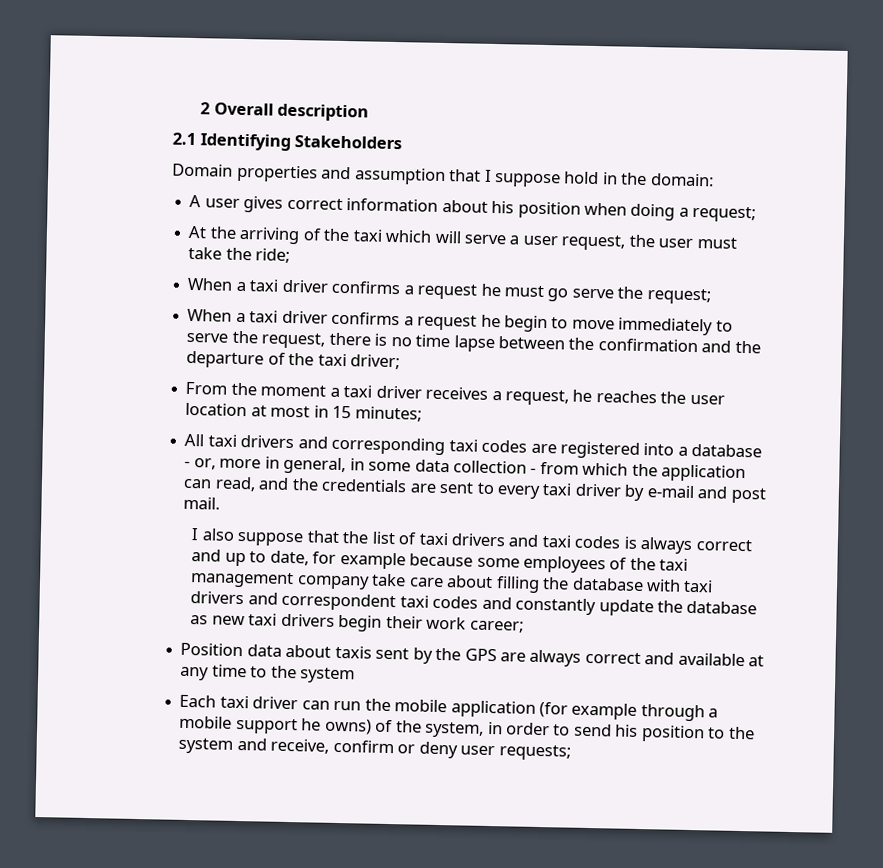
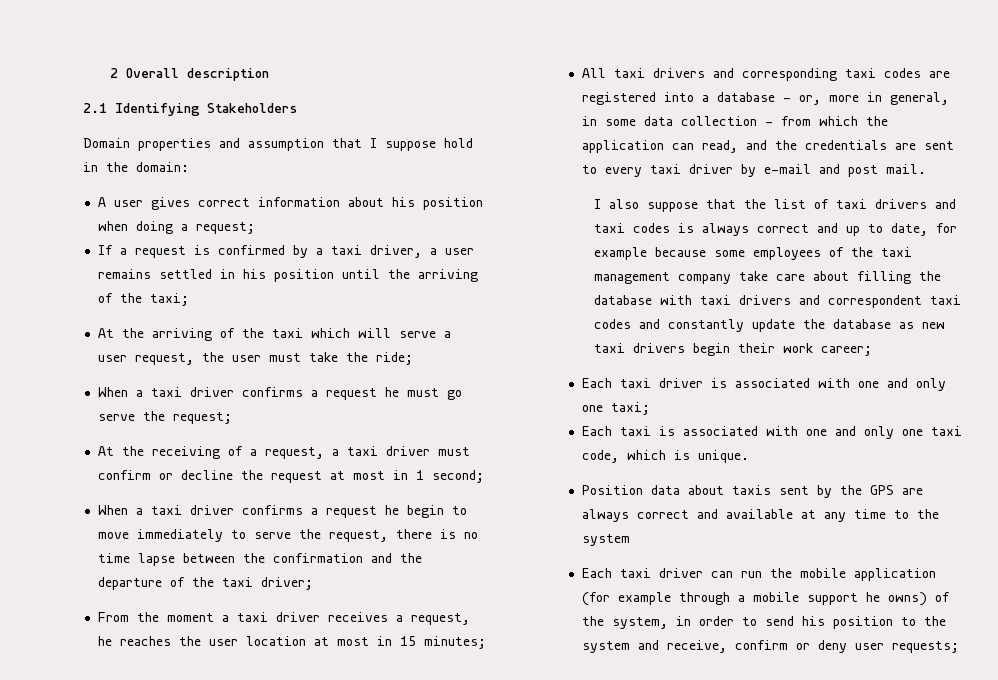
+ If a request is confirmed by a taxi driver, a user remains settled in his position until the arriving of the taxi;
+ At the receiving of a request, a taxi driver must confirm or decline the request at most in 1 second;
+ Each taxi driver is associated with one and only one taxi;
+ Each taxi is associated with one and only one taxi code, which is unique.

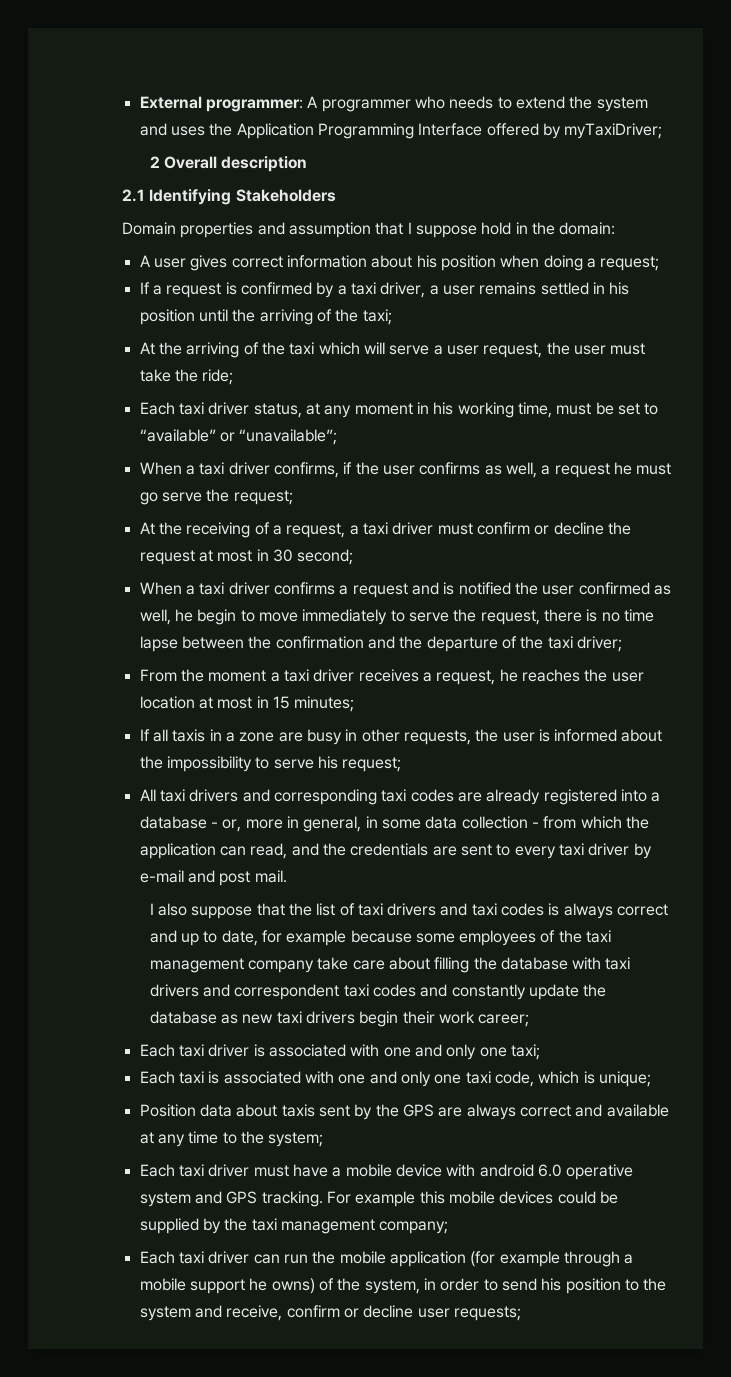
+ External programmer: A programmer who needs to extend the system and uses the Application Programming Interface offered by myTaxiDriver;
- When a taxi driver confirms a request he must go serve the request;
+ Each taxi driver status, at any moment in his working time, must be set to “available” or “unavailable”;
+ When a taxi driver confirms, if the user confirms as well, a request he must go serve the request;
- At the receiving of a request, a taxi driver must confirm or decline the request at most in 1 second;
+ At the receiving of a request, a taxi driver must confirm or decline the request at most in 30 second;
- When a taxi driver confirms a request he begin to move immediately to serve the request, there is no time lapse between the confirmation and the departure of the taxi driver;
+ When a taxi driver confirms a request and is notified the user confirmed as well, he begin to move immediately to serve the request, there is no time lapse between the confirmation and the departure of the taxi driver;
+ If all taxis in a zone are busy in other requests, the user is informed about the impossibility to serve his request;
- All taxi drivers and corresponding taxi codes are registered into a database - or, more in general, in some data collection - from which the application can read, and the credentials are sent to every taxi driver by e-mail and post mail.
+ All taxi drivers and corresponding taxi codes are already registered into a database - or, more in general, in some data collection - from which the application can read, and the credentials are sent to every taxi driver by e-mail and post mail.
- Each taxi is associated with one and only one taxi code, which is unique.
+ Each taxi is associated with one and only one taxi code, which is unique;
- Position data about taxis sent by the GPS are always correct and available at any time to the system
+ Position data about taxis sent by the GPS are always correct and available at any time to the system;
+ Each taxi driver must have a mobile device with android 6.0 operative system and GPS tracking. For example this mobile devices could be supplied by the taxi management company;
- Each taxi driver can run the mobile application (for example through a mobile support he owns) of the system, in order to send his position to the system and receive, confirm or deny user requests;
+ Each taxi driver can run the mobile application (for example through a mobile support he owns) of the system, in order to send his position to the system and receive, confirm or decline user requests;

